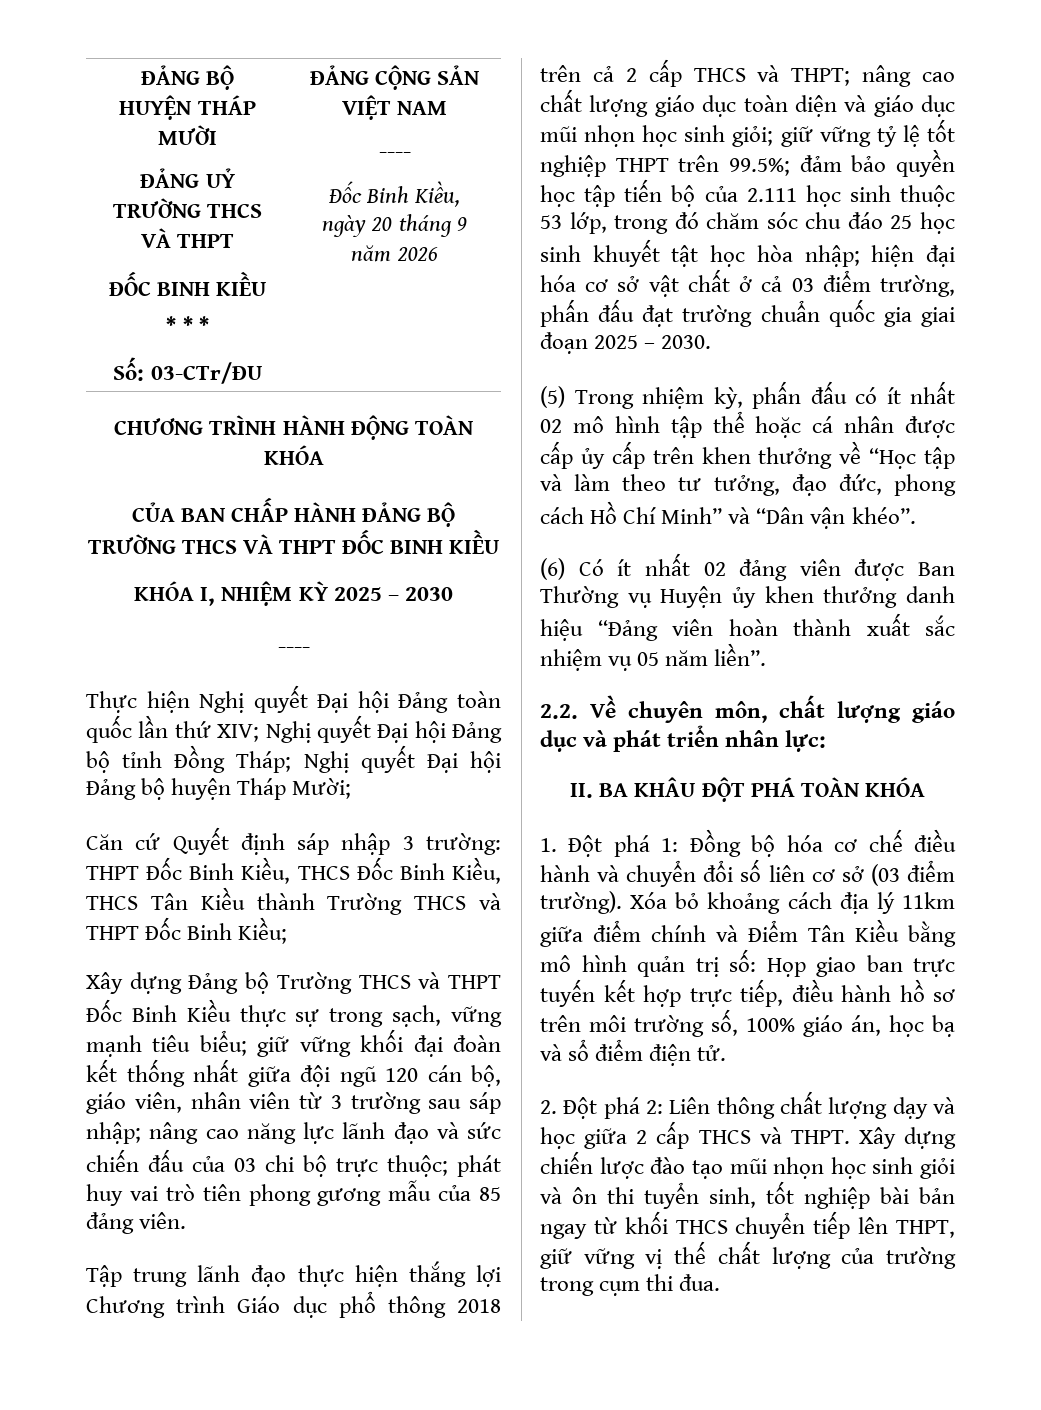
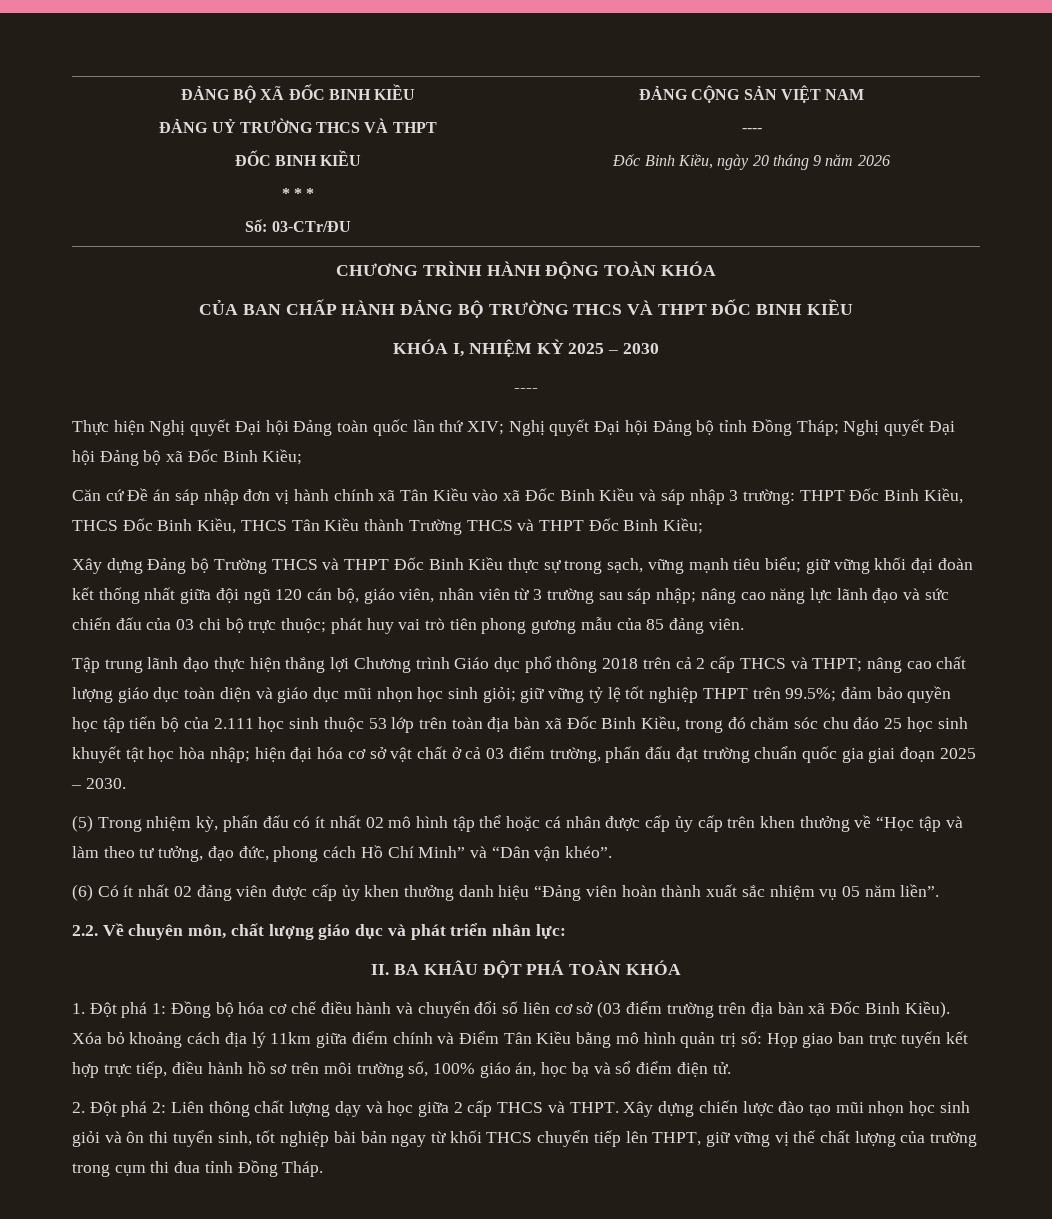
- ĐẢNG BỘ HUYỆN THÁP MƯỜI
+ ĐẢNG BỘ XÃ ĐỐC BINH KIỀU
- Thực hiện Nghị quyết Đại hội Đảng toàn quốc lần thứ XIV; Nghị quyết Đại hội Đảng bộ tỉnh Đồng Tháp; Nghị quyết Đại hội Đảng bộ huyện Tháp Mười;
- Căn cứ Quyết định sáp nhập 3 trường: THPT Đốc Binh Kiều, THCS Đốc Binh Kiều, THCS Tân Kiều thành Trường THCS và THPT Đốc Binh Kiều;
+ Thực hiện Nghị quyết Đại hội Đảng toàn quốc lần thứ XIV; Nghị quyết Đại hội Đảng bộ tỉnh Đồng Tháp; Nghị quyết Đại hội Đảng bộ xã Đốc Binh Kiều;
+ Căn cứ Đề án sáp nhập đơn vị hành chính xã Tân Kiều vào xã Đốc Binh Kiều và sáp nhập 3 trường: THPT Đốc Binh Kiều, THCS Đốc Binh Kiều, THCS Tân Kiều thành Trường THCS và THPT Đốc Binh Kiều;
- đảm bảo quyền học tập tiến bộ của 2.111 học sinh thuộc 53 lớp, trong đó chăm sóc chu đáo 25 học sinh khuyết tật học hòa nhập;
+ đảm bảo quyền học tập tiến bộ của 2.111 học sinh thuộc 53 lớp trên toàn địa bàn xã Đốc Binh Kiều, trong đó chăm sóc chu đáo 25 học sinh khuyết tật học hòa nhập;
- (6) Có ít nhất 02 đảng viên được Ban Thường vụ Huyện ủy khen thưởng danh hiệu “Đảng viên hoàn thành xuất sắc nhiệm vụ 05 năm liền”.
+ (6) Có ít nhất 02 đảng viên được cấp ủy khen thưởng danh hiệu “Đảng viên hoàn thành xuất sắc nhiệm vụ 05 năm liền”.
- 1. Đột phá 1: Đồng bộ hóa cơ chế điều hành và chuyển đổi số liên cơ sở (03 điểm trường).
+ 1. Đột phá 1: Đồng bộ hóa cơ chế điều hành và chuyển đổi số liên cơ sở (03 điểm trường trên địa bàn xã Đốc Binh Kiều).
- Xây dựng chiến lược đào tạo mũi nhọn học sinh giỏi và ôn thi tuyển sinh, tốt nghiệp bài bản ngay từ khối THCS chuyển tiếp lên THPT, giữ vững vị thế chất lượng của trường trong cụm thi đua.
+ Xây dựng chiến lược đào tạo mũi nhọn học sinh giỏi và ôn thi tuyển sinh, tốt nghiệp bài bản ngay từ khối THCS chuyển tiếp lên THPT, giữ vững vị thế chất lượng của trường trong cụm thi đua tỉnh Đồng Tháp.

